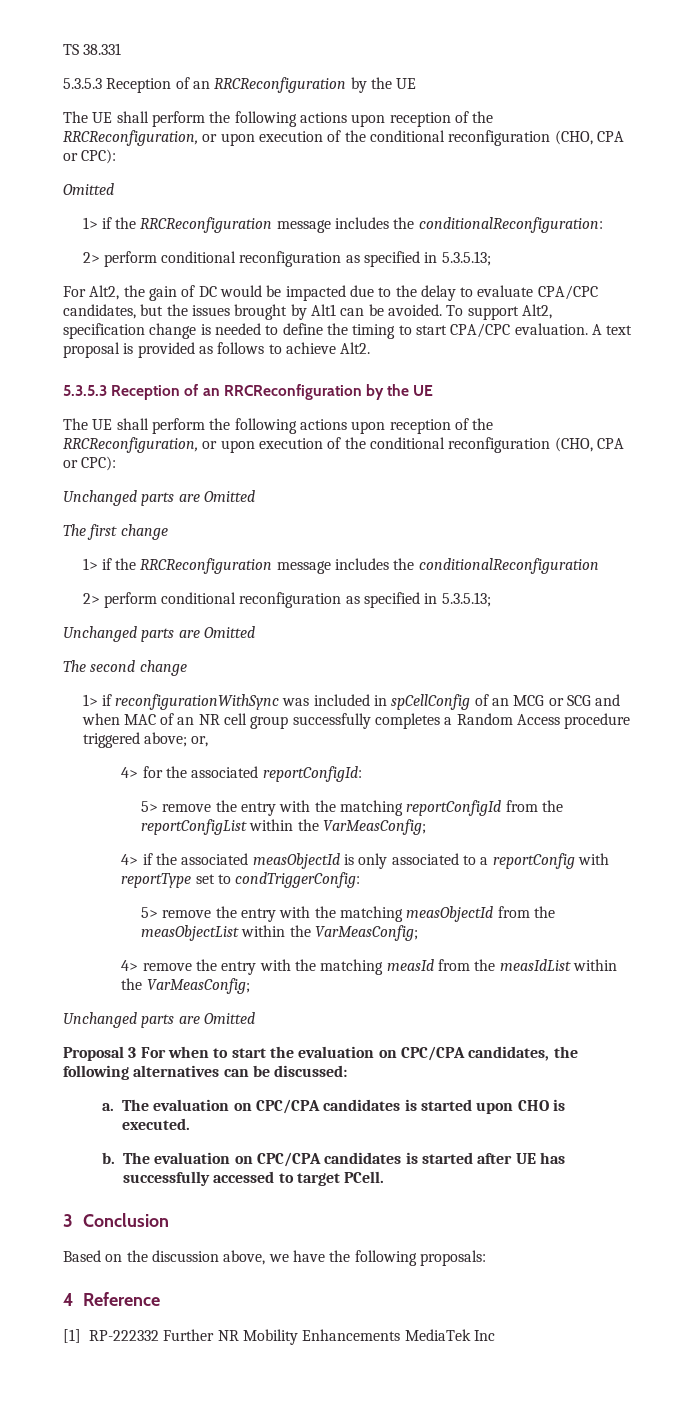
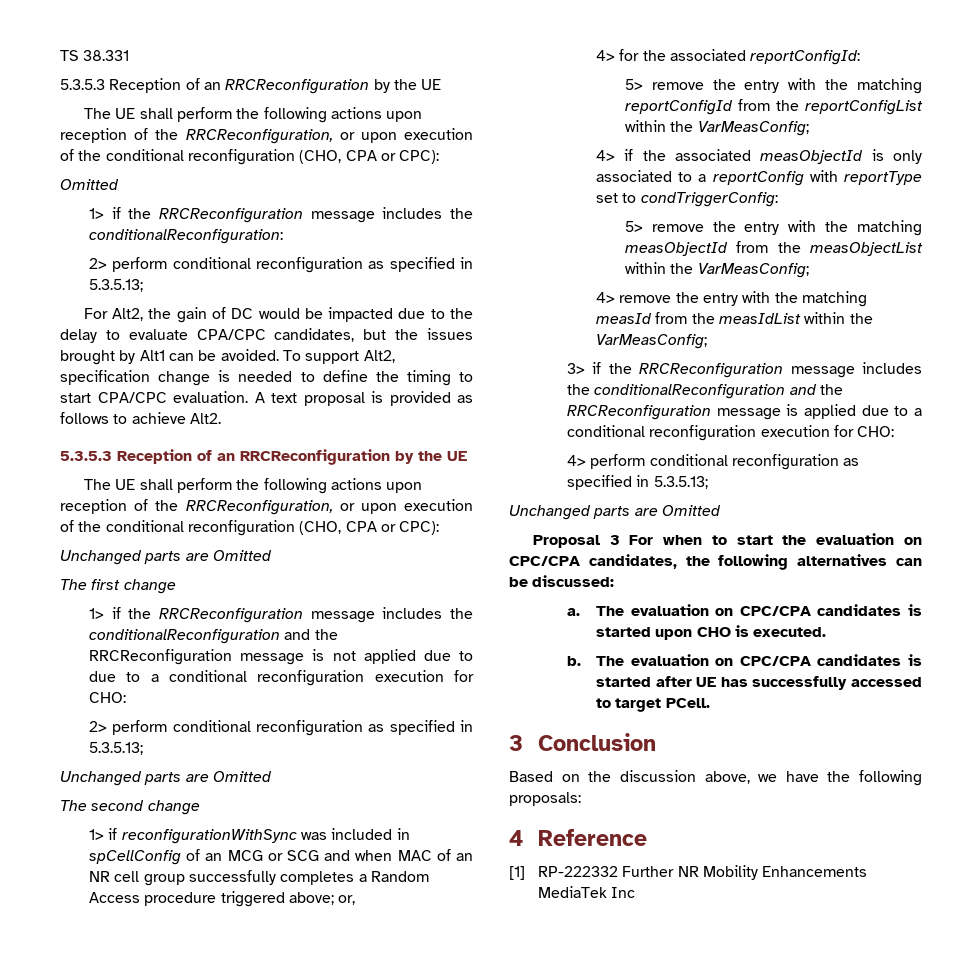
- 1> if the RRCReconfiguration message includes the conditionalReconfiguration
+ 1> if the RRCReconfiguration message includes the conditionalReconfiguration and the RRCReconfiguration message is not applied due to due to a conditional reconfiguration execution for CHO:
+ 3> if the RRCReconfiguration message includes the conditionalReconfiguration and the RRCReconfiguration message is applied due to a conditional reconfiguration execution for CHO:
+ 4> perform conditional reconfiguration as specified in 5.3.5.13;

